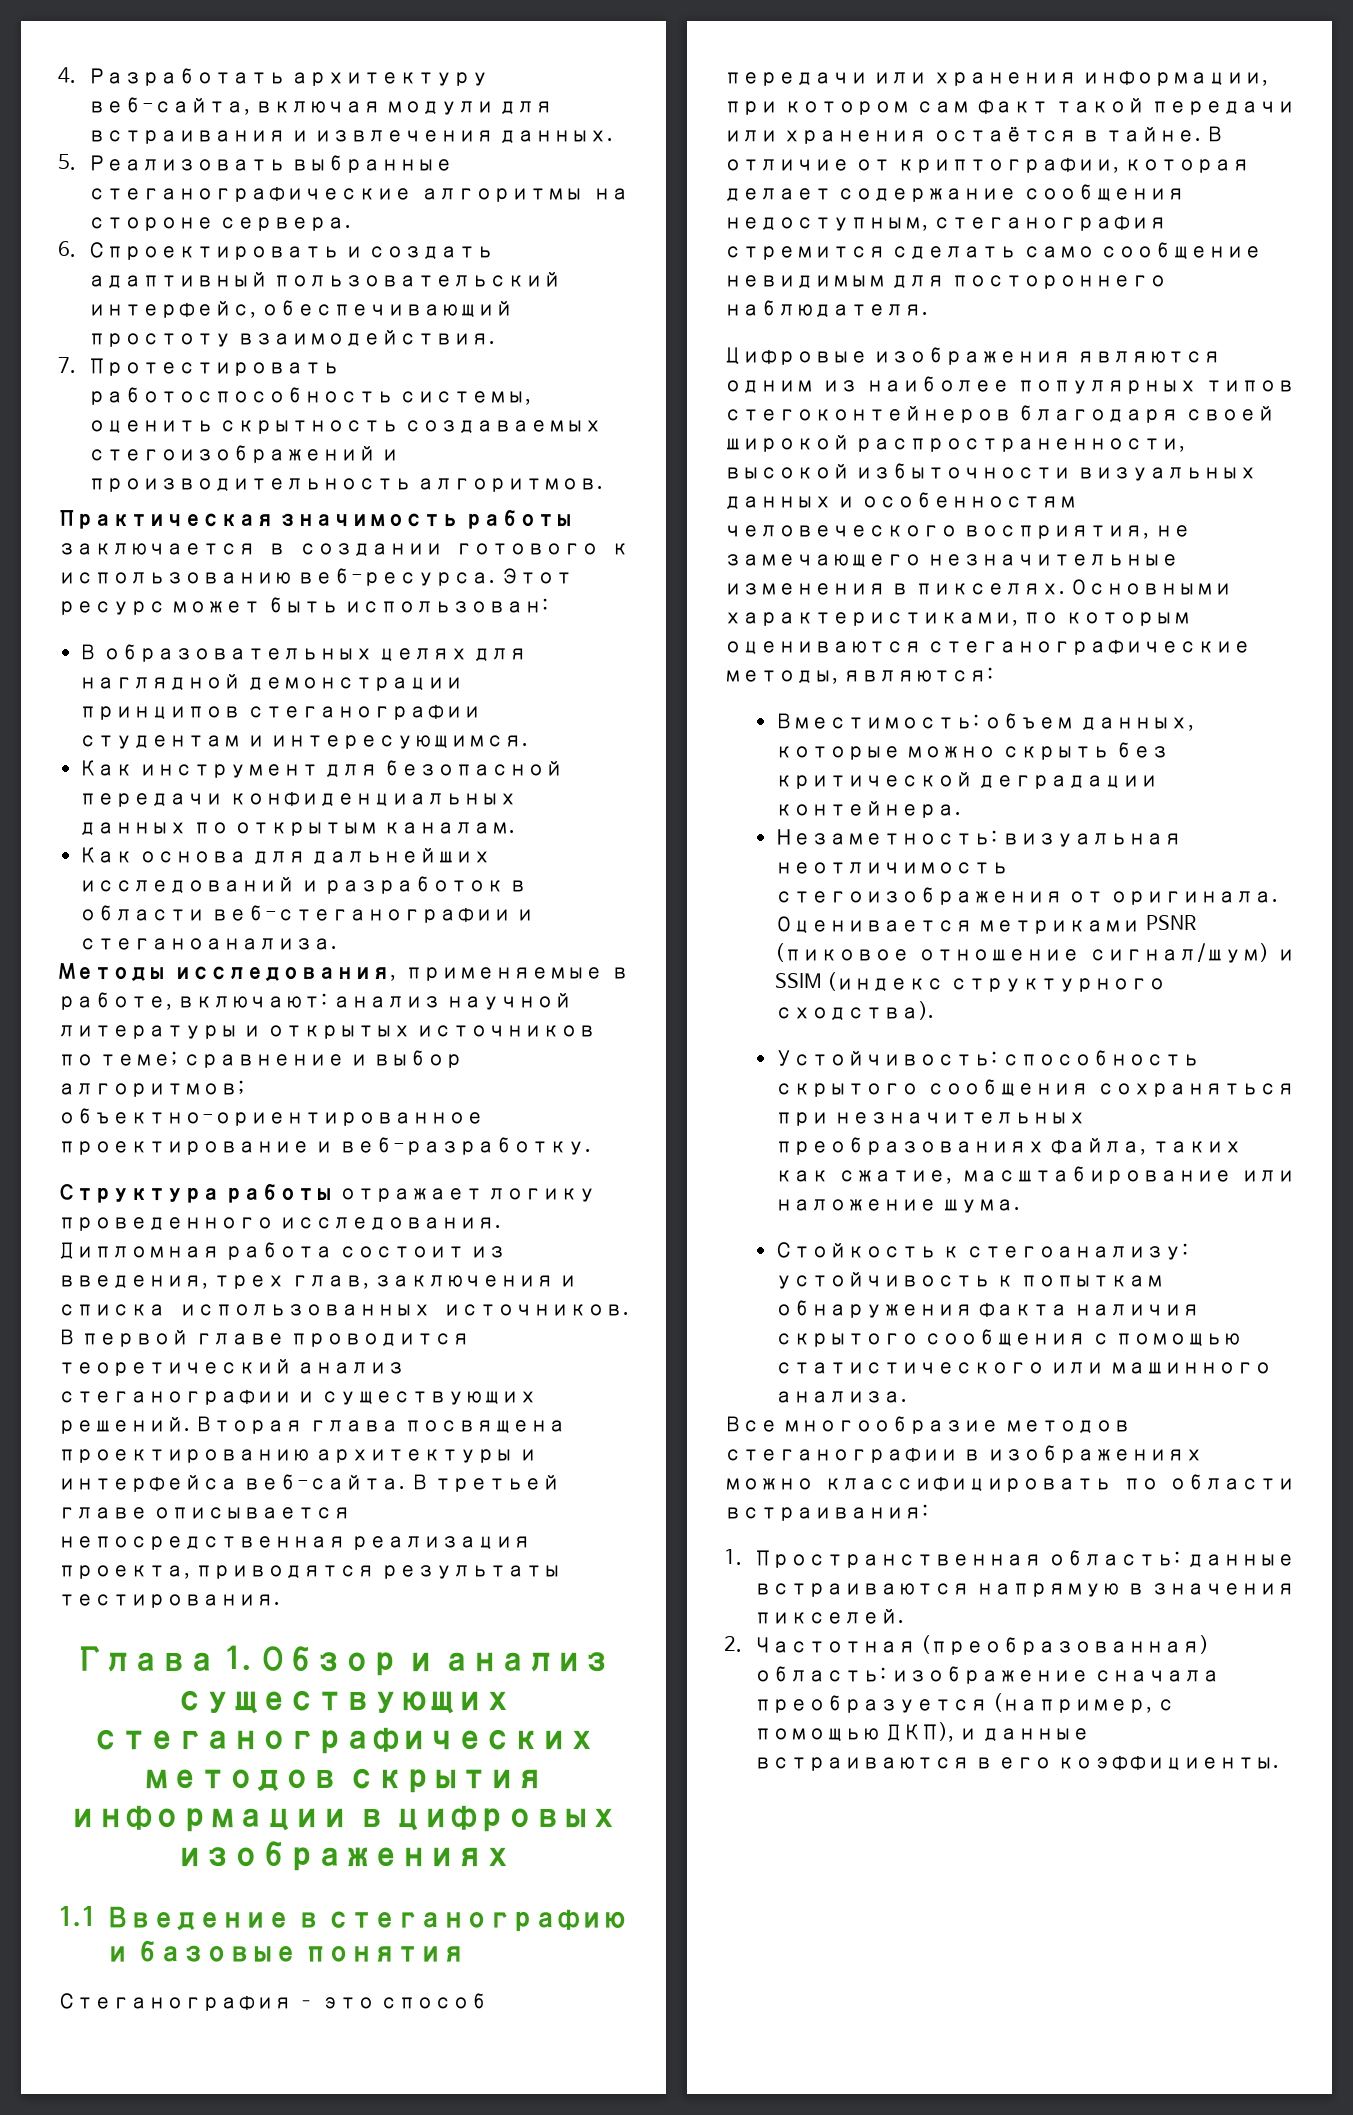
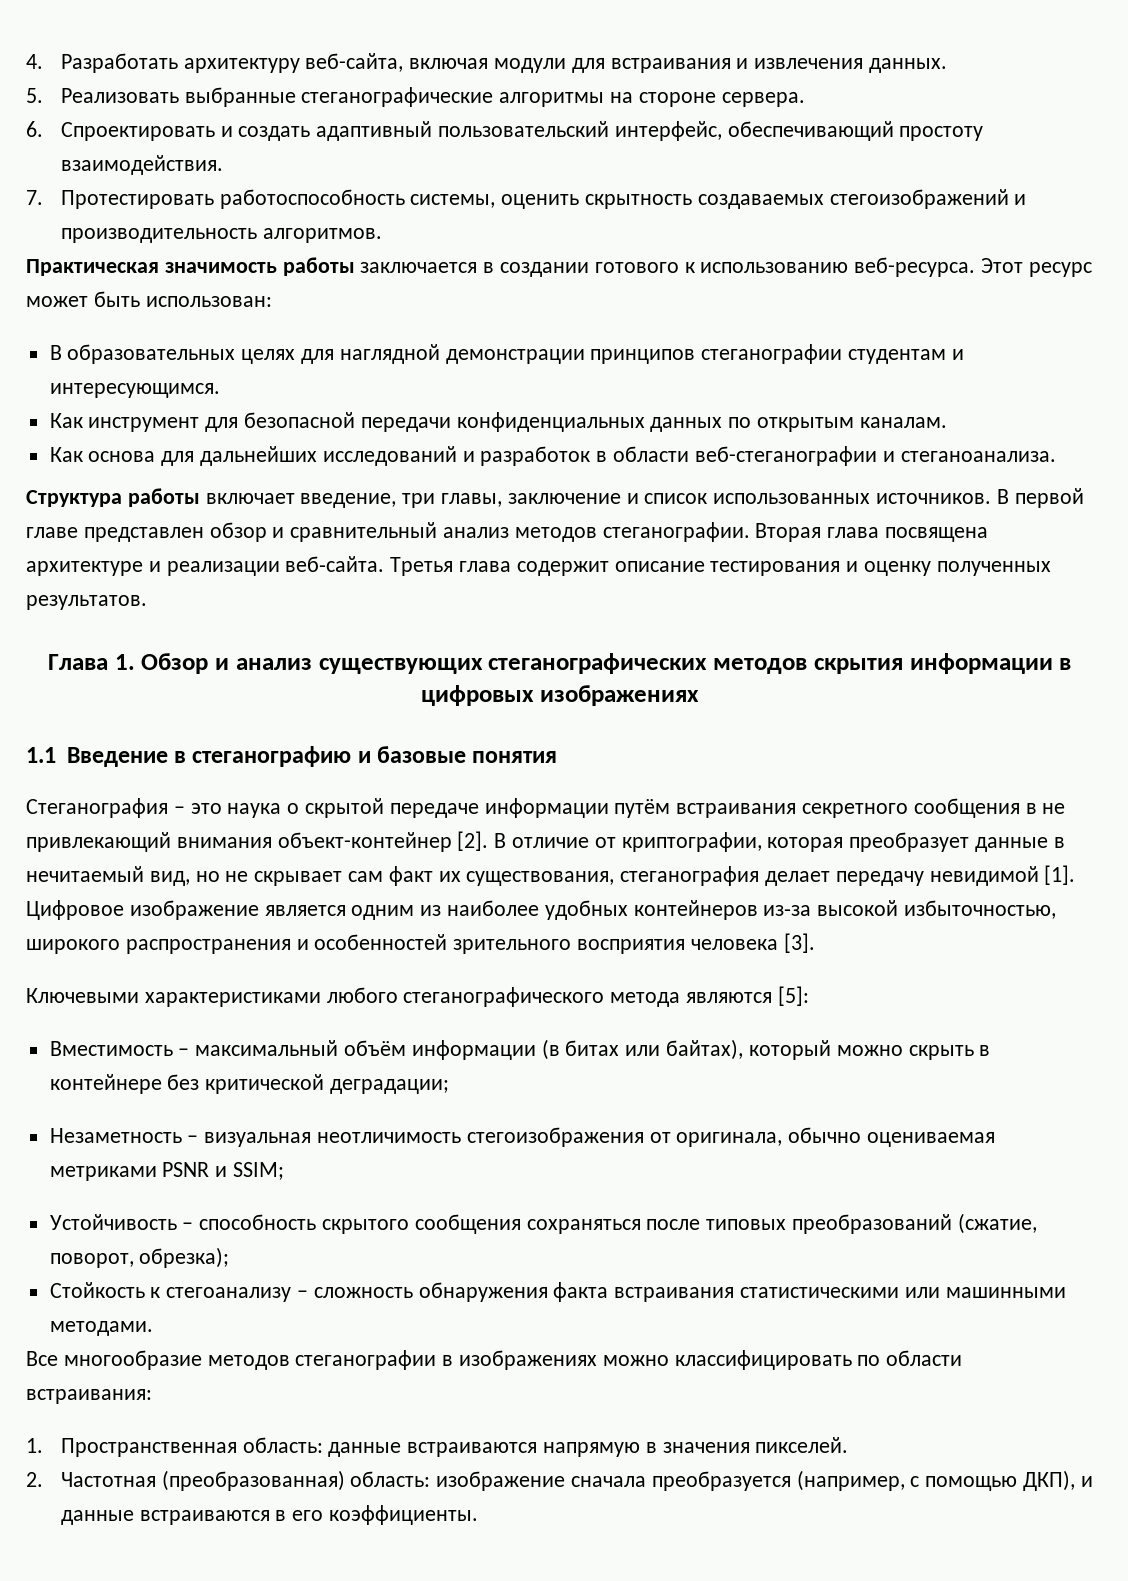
- Методы исследования, применяемые в работе, включают: анализ научной литературы и открытых источников по теме; сравнение и выбор алгоритмов; объектно-ориентированное проектирование и веб-разработку.
- Структура работы отражает логику проведенного исследования. Дипломная работа состоит из введения, трех глав, заключения и списка использованных источников.
+ Структура работы включает введение, три главы, заключение и список использованных источников.
- В первой главе проводится теоретический анализ стеганографии и существующих решений. Вторая глава посвящена проектированию архитектуры и интерфейса веб-сайта. В третьей главе описывается непосредственная реализация проекта, приводятся результаты тестирования.
+ В первой главе представлен обзор и сравнительный анализ методов стеганографии. Вторая глава посвящена архитектуре и реализации веб‑сайта. Третья глава содержит описание тестирования и оценку полученных результатов.
- Стеганография – это способ передачи или хранения информации, при котором сам факт такой передачи или хранения остаётся в тайне.
+ Стеганография – это наука о скрытой передаче информации путём встраивания секретного сообщения в не привлекающий внимания объект-контейнер [2].
- В отличие от криптографии, которая делает содержание сообщения недоступным, стеганография стремится сделать само сообщение невидимым для постороннего наблюдателя.
- Цифровые изображения являются одним из наиболее популярных типов стегоконтейнеров благодаря своей широкой распространенности, высокой избыточности визуальных данных и особенностям человеческого восприятия, не замечающего незначительные изменения в пикселях. Основными характеристиками, по которым оцениваются стеганографические методы, являются:
- Вместимость: объем данных, которые можно скрыть без критической деградации контейнера.
- Незаметность: визуальная неотличимость стегоизображения от оригинала. Оценивается метриками PSNR (пиковое отношение сигнал/шум) и SSIM (индекс структурного сходства).
- Устойчивость: способность скрытого сообщения сохраняться при незначительных преобразованиях файла, таких как сжатие, масштабирование или наложение шума.
- Стойкость к стегоанализу: устойчивость к попыткам обнаружения факта наличия скрытого сообщения с помощью статистического или машинного анализа.
+ В отличие от криптографии, которая преобразует данные в нечитаемый вид, но не скрывает сам факт их существования, стеганография делает передачу невидимой [1]. Цифровое изображение является одним из наиболее удобных контейнеров из‑за высокой избыточностью, широкого распространения и особенностей зрительного восприятия человека [3].
+ Ключевыми характеристиками любого стеганографического метода являются [5]:
+ Вместимость – максимальный объём информации (в битах или байтах), который можно скрыть в контейнере без критической деградации;
+ Незаметность – визуальная неотличимость стегоизображения от оригинала, обычно оцениваемая метриками PSNR и SSIM;
+ Устойчивость – способность скрытого сообщения сохраняться после типовых преобразований (сжатие, поворот, обрезка);
+ Стойкость к стегоанализу – сложность обнаружения факта встраивания статистическими или машинными методами.

